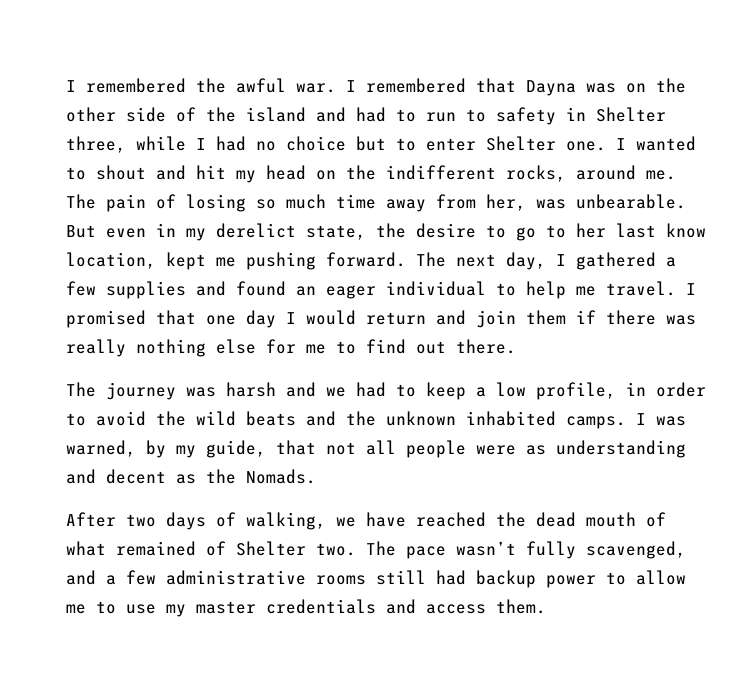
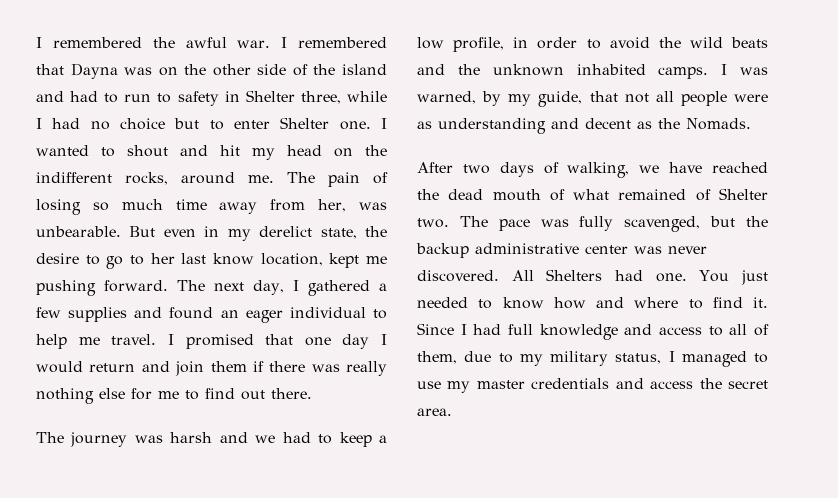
- The pace wasn’t fully scavenged, and a few administrative rooms still had backup power to allow me to use my master credentials and access them.
+ The pace was fully scavenged, but the backup administrative center was never discovered. All Shelters had one. You just needed to know how and where to find it. Since I had full knowledge and access to all of them, due to my military status, I managed to use my master credentials and access the secret area.

